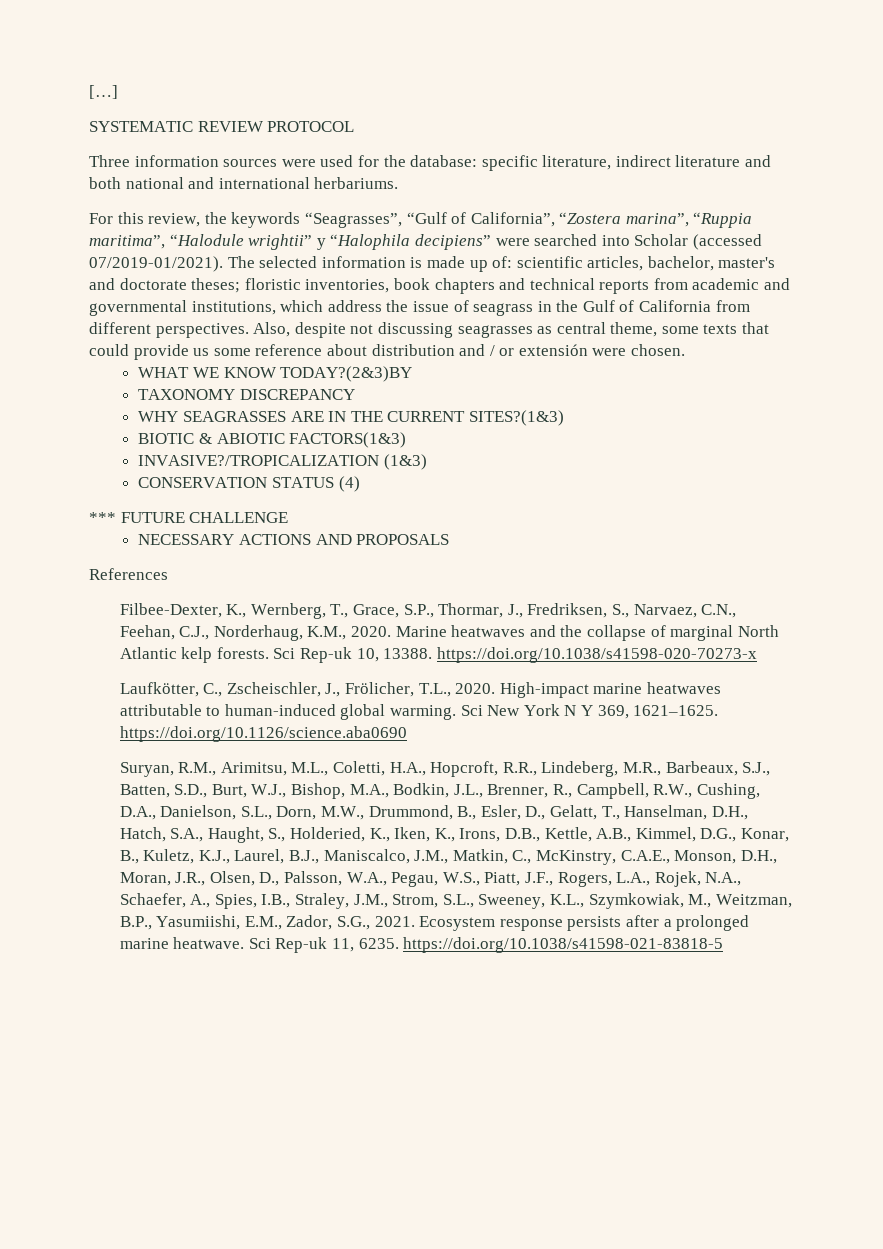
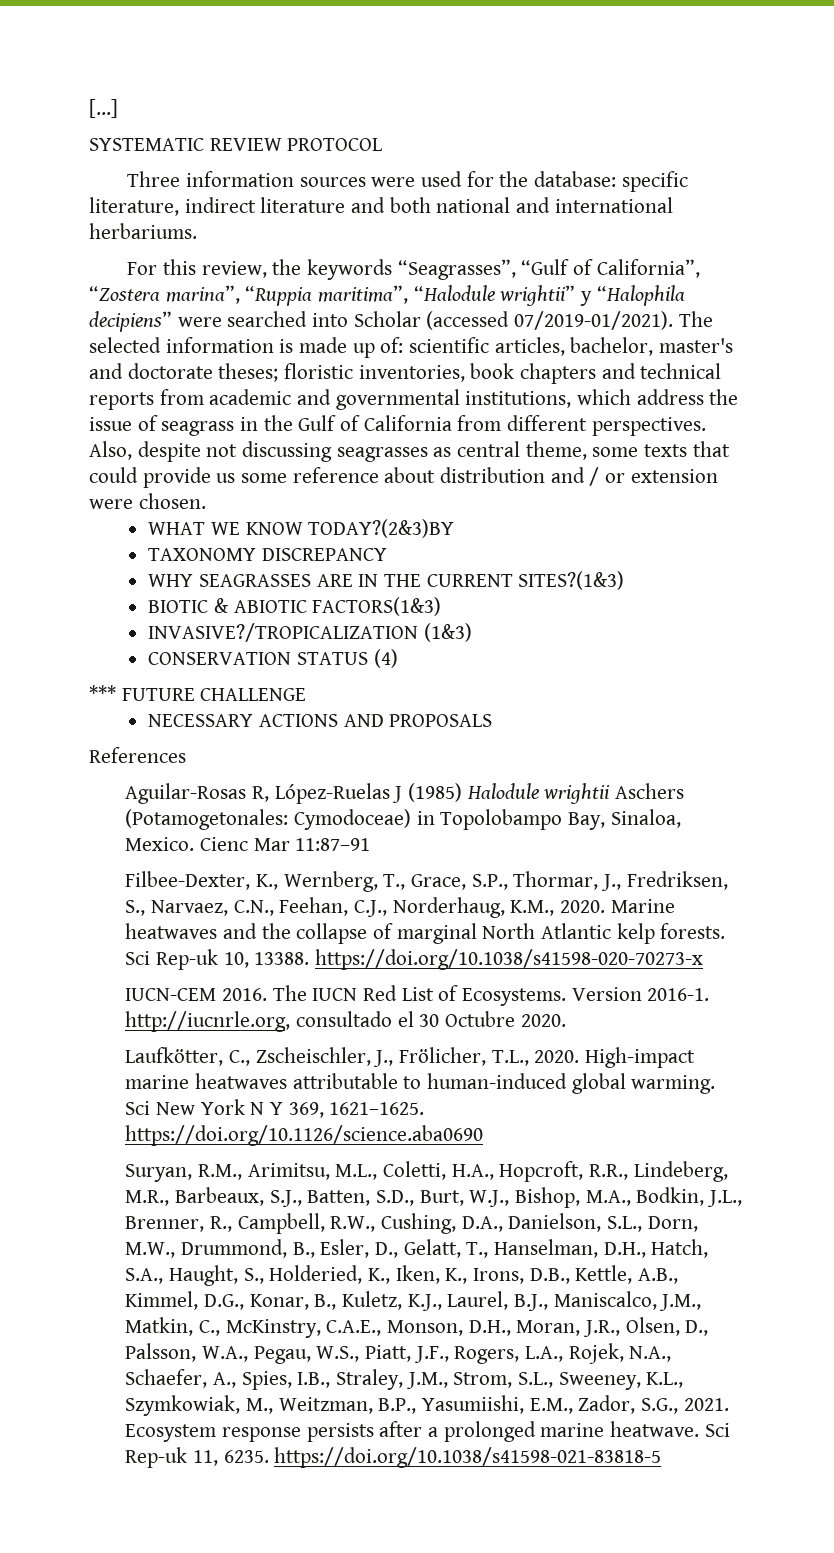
- Also, despite not discussing seagrasses as central theme, some texts that could provide us some reference about distribution and / or extensión were chosen.
+ Also, despite not discussing seagrasses as central theme, some texts that could provide us some reference about distribution and / or extension were chosen.
+ Aguilar-Rosas R, López-Ruelas J (1985) Halodule wrightii Aschers (Potamogetonales: Cymodoceae) in Topolobampo Bay, Sinaloa, Mexico. Cienc Mar 11:87–91
+ IUCN-CEM 2016. The IUCN Red List of Ecosystems. Version 2016-1. http://iucnrle.org, consultado el 30 Octubre 2020.

